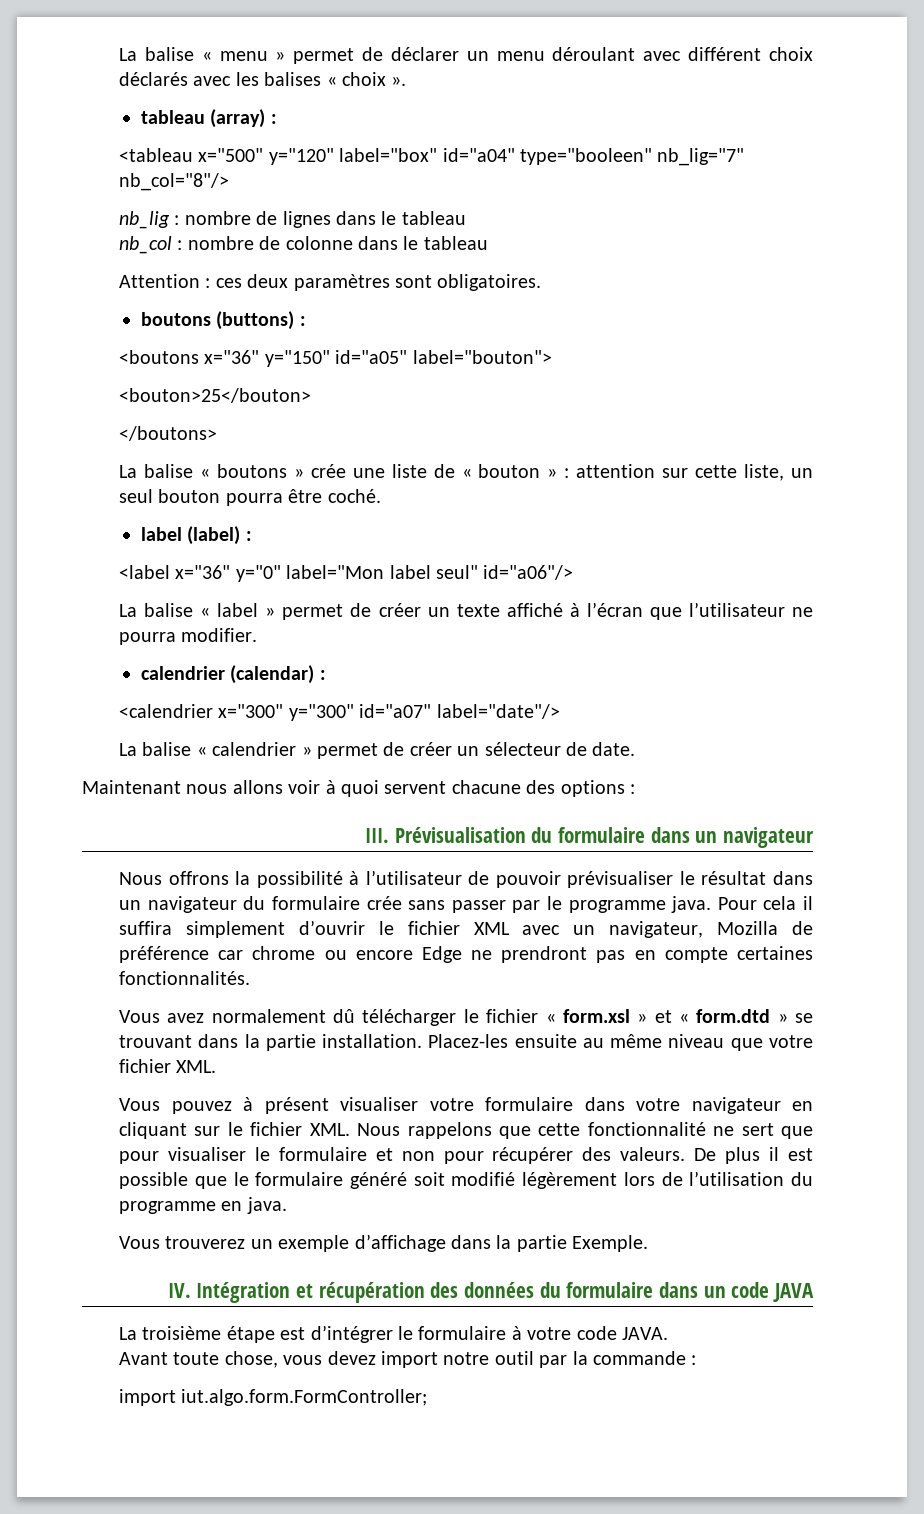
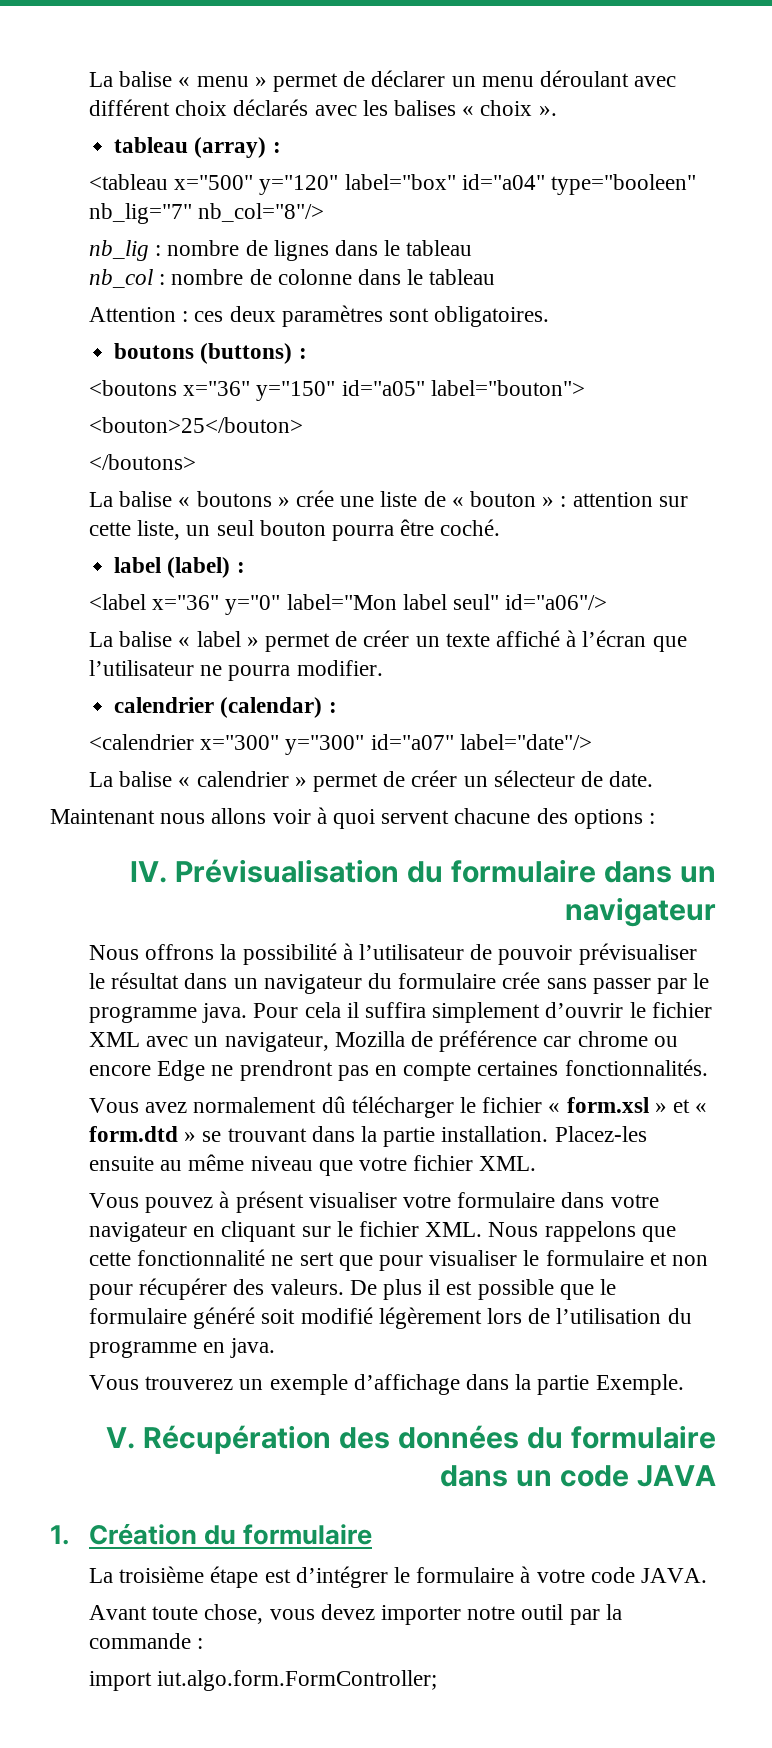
- III. Prévisualisation du formulaire dans un navigateur
+ IV. Prévisualisation du formulaire dans un navigateur
- IV. Intégration et récupération des données du formulaire dans un code JAVA
+ V. Récupération des données du formulaire dans un code JAVA
+ 1. Création du formulaire
- Avant toute chose, vous devez import notre outil par la commande :
+ Avant toute chose, vous devez importer notre outil par la commande :

